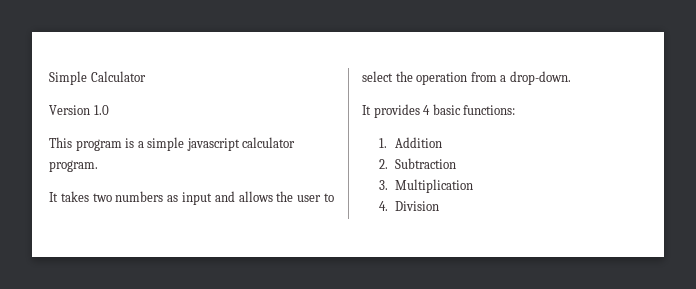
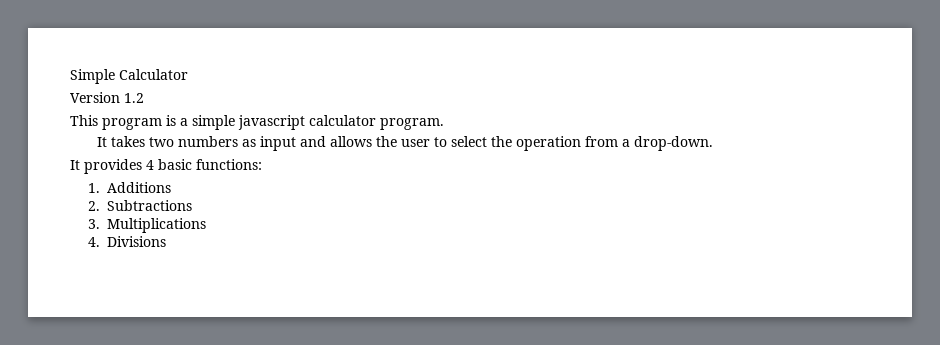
- Version 1.0
+ Version 1.2
- 1. Addition
+ 1. Additions
- 2. Subtraction
+ 2. Subtractions
- 3. Multiplication
+ 3. Multiplications
- 4. Division
+ 4. Divisions

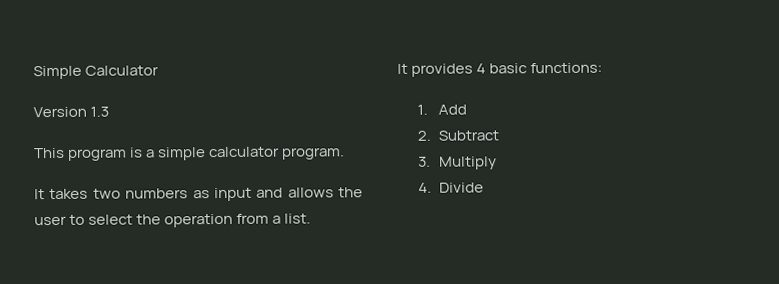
- Version 1.2
+ Version 1.3
- This program is a simple javascript calculator program.
+ This program is a simple calculator program.
- It takes two numbers as input and allows the user to select the operation from a drop-down.
+ It takes two numbers as input and allows the user to select the operation from a list.
- 1. Additions
+ 1. Add
- 2. Subtractions
+ 2. Subtract
- 3. Multiplications
+ 3. Multiply
- 4. Divisions
+ 4. Divide

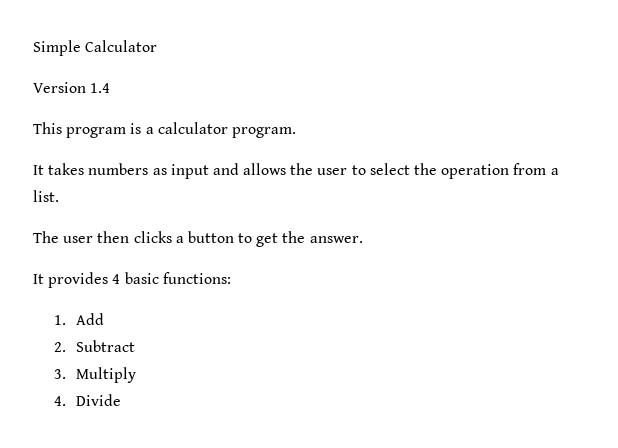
- Version 1.3
+ Version 1.4
- This program is a simple calculator program.
+ This program is a calculator program.
- It takes two numbers as input and allows the user to select the operation from a list.
+ It takes numbers as input and allows the user to select the operation from a list.
+ The user then clicks a button to get the answer.

